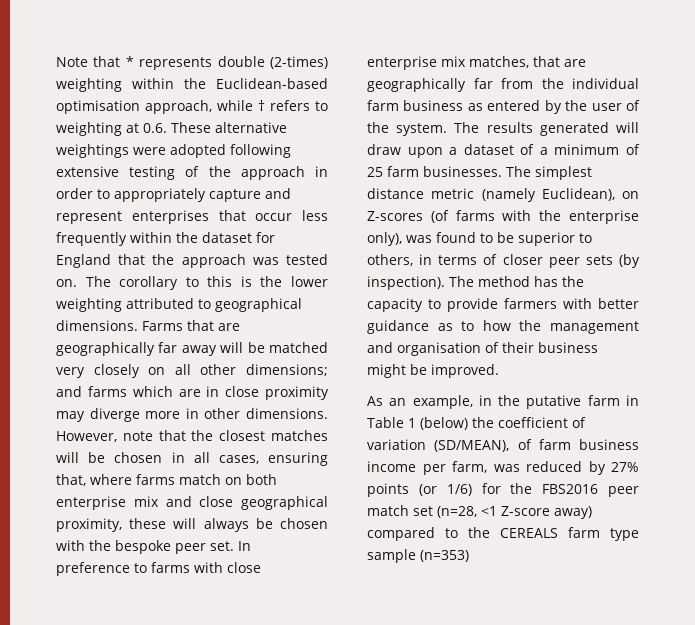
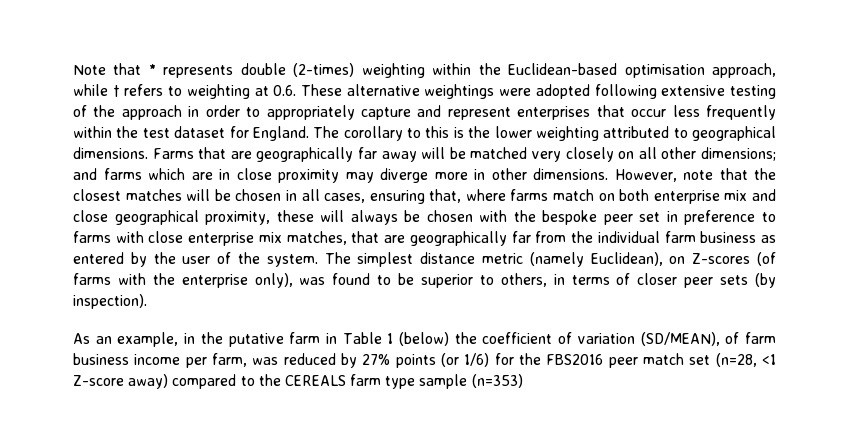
- Note that * represents double (2-times) weighting within the Euclidean-based optimisation approach, while † refers to weighting at 0.6. These alternative weightings were adopted following extensive testing of the approach in order to appropriately capture and represent enterprises that occur less frequently within the dataset for England that the approach was tested on.
+ Note that * represents double (2-times) weighting within the Euclidean-based optimisation approach, while † refers to weighting at 0.6. These alternative weightings were adopted following extensive testing of the approach in order to appropriately capture and represent enterprises that occur less frequently within the test dataset for England.
- However, note that the closest matches will be chosen in all cases, ensuring that, where farms match on both enterprise mix and close geographical proximity, these will always be chosen with the bespoke peer set. In preference to farms with close enterprise mix matches, that are geographically far from the individual farm business as entered by the user of the system.
+ However, note that the closest matches will be chosen in all cases, ensuring that, where farms match on both enterprise mix and close geographical proximity, these will always be chosen with the bespoke peer set in preference to farms with close enterprise mix matches, that are geographically far from the individual farm business as entered by the user of the system.
- The results generated will draw upon a dataset of a minimum of 25 farm businesses. The simplest distance metric (namely Euclidean), on Z-scores (of farms with the enterprise only), was found to be superior to others, in terms of closer peer sets (by inspection). The method has the capacity to provide farmers with better guidance as to how the management and organisation of their business might be improved.
+ The simplest distance metric (namely Euclidean), on Z-scores (of farms with the enterprise only), was found to be superior to others, in terms of closer peer sets (by inspection).

